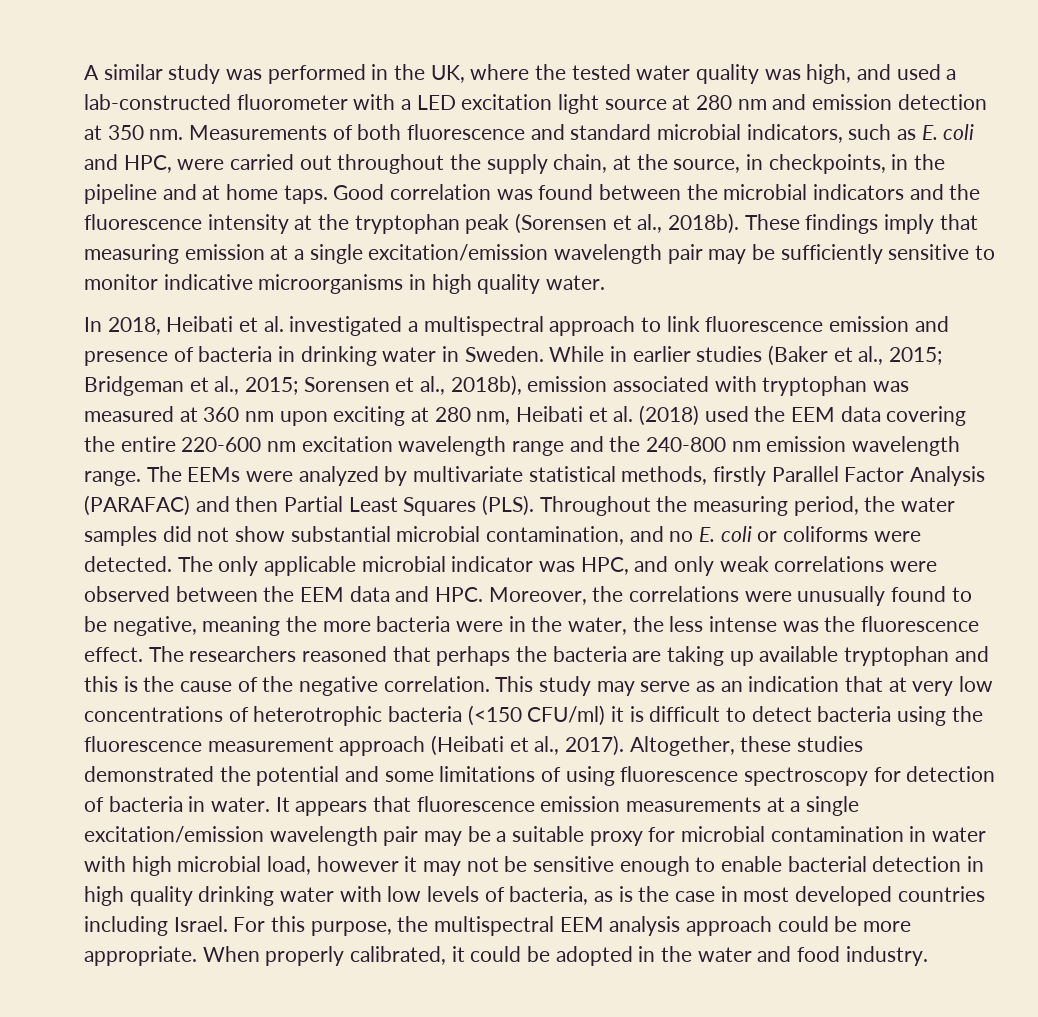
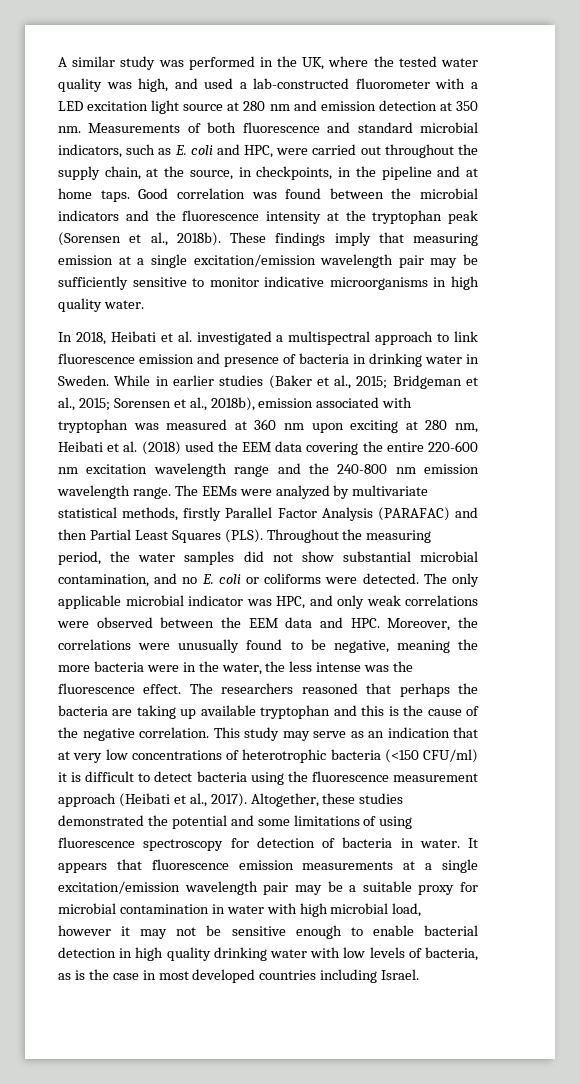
- For this purpose, the multispectral EEM analysis approach could be more appropriate. When properly calibrated, it could be adopted in the water and food industry.

